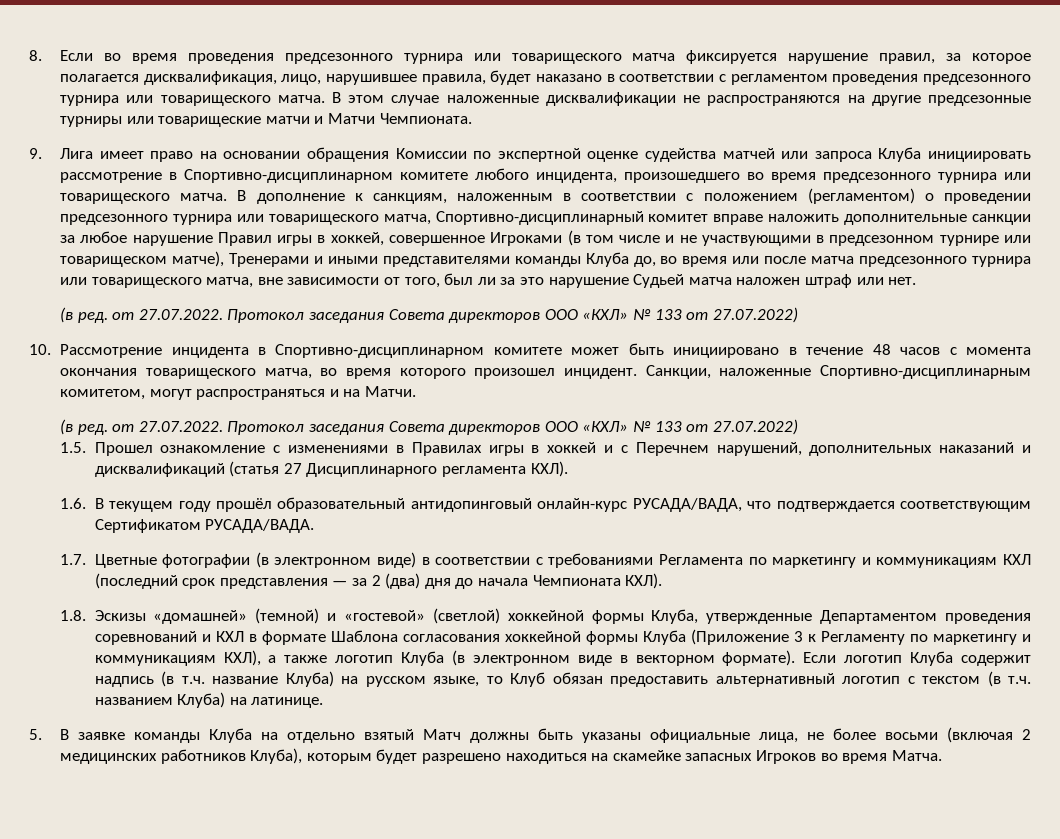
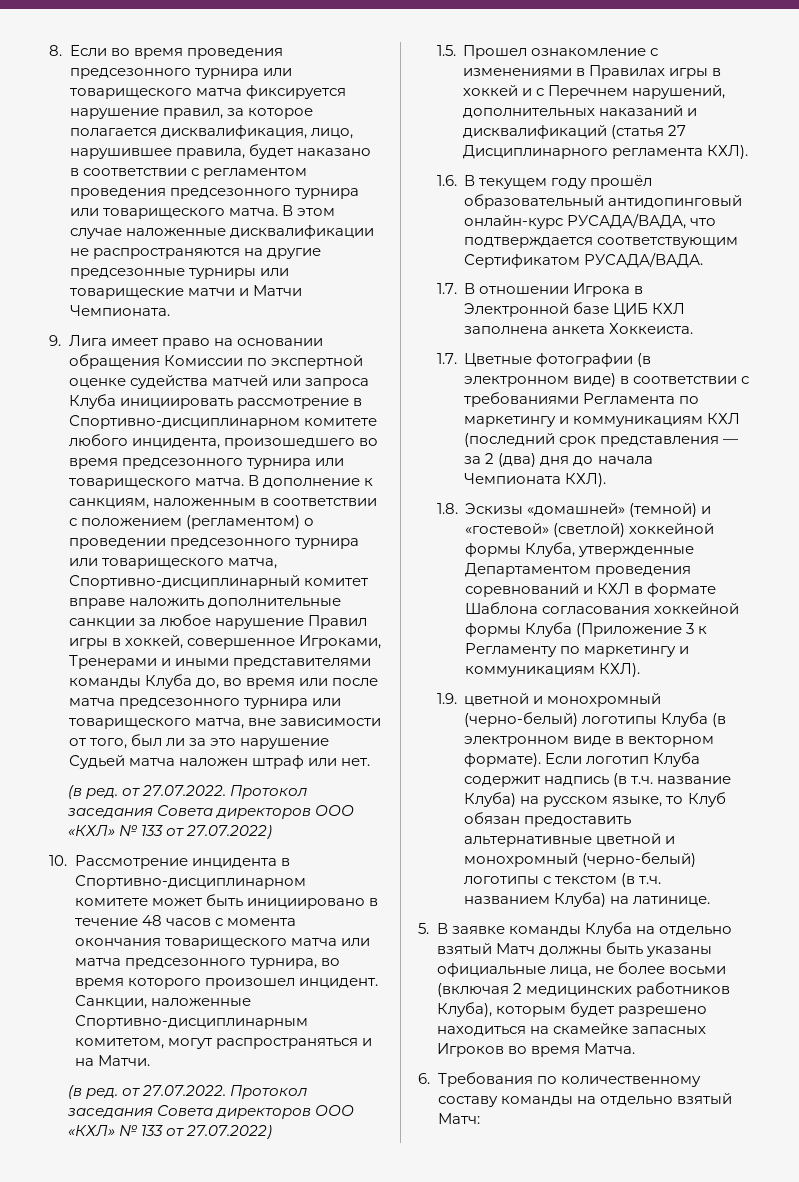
- В дополнение к санкциям, наложенным в соответствии с положением (регламентом) о проведении предсезонного турнира или товарищеского матча, Спортивно-дисциплинарный комитет вправе наложить дополнительные санкции за любое нарушение Правил игры в хоккей, совершенное Игроками (в том числе и не участвующими в предсезонном турнире или товарищеском матче), Тренерами и иными представителями команды Клуба до, во время или после матча предсезонного турнира или товарищеского матча, вне зависимости от того, был ли за это нарушение Судьей матча наложен штраф или нет.
+ В дополнение к санкциям, наложенным в соответствии с положением (регламентом) о проведении предсезонного турнира или товарищеского матча, Спортивно-дисциплинарный комитет вправе наложить дополнительные санкции за любое нарушение Правил игры в хоккей, совершенное Игроками, Тренерами и иными представителями команды Клуба до, во время или после матча предсезонного турнира или товарищеского матча, вне зависимости от того, был ли за это нарушение Судьей матча наложен штраф или нет.
- 10. Рассмотрение инцидента в Спортивно-дисциплинарном комитете может быть инициировано в течение 48 часов с момента окончания товарищеского матча, во время которого произошел инцидент.
+ 10. Рассмотрение инцидента в Спортивно-дисциплинарном комитете может быть инициировано в течение 48 часов с момента окончания товарищеского матча или матча предсезонного турнира, во время которого произошел инцидент.
+ 1.7. В отношении Игрока в Электронной базе ЦИБ КХЛ заполнена анкета Хоккеиста.
- 1.8. Эскизы «домашней» (темной) и «гостевой» (светлой) хоккейной формы Клуба, утвержденные Департаментом проведения соревнований и КХЛ в формате Шаблона согласования хоккейной формы Клуба (Приложение 3 к Регламенту по маркетингу и коммуникациям КХЛ), а также логотип Клуба (в электронном виде в векторном формате).
+ 1.8. Эскизы «домашней» (темной) и «гостевой» (светлой) хоккейной формы Клуба, утвержденные Департаментом проведения соревнований и КХЛ в формате Шаблона согласования хоккейной формы Клуба (Приложение 3 к Регламенту по маркетингу и коммуникациям КХЛ).
+ 1.9. цветной и монохромный (черно-белый) логотипы Клуба (в электронном виде в векторном формате).
- Если логотип Клуба содержит надпись (в т.ч. название Клуба) на русском языке, то Клуб обязан предоставить альтернативный логотип с текстом (в т.ч. названием Клуба) на латинице.
+ Если логотип Клуба содержит надпись (в т.ч. название Клуба) на русском языке, то Клуб обязан предоставить альтернативные цветной и монохромный (черно-белый) логотипы с текстом (в т.ч. названием Клуба) на латинице.
+ 6. Требования по количественному составу команды на отдельно взятый Матч:

